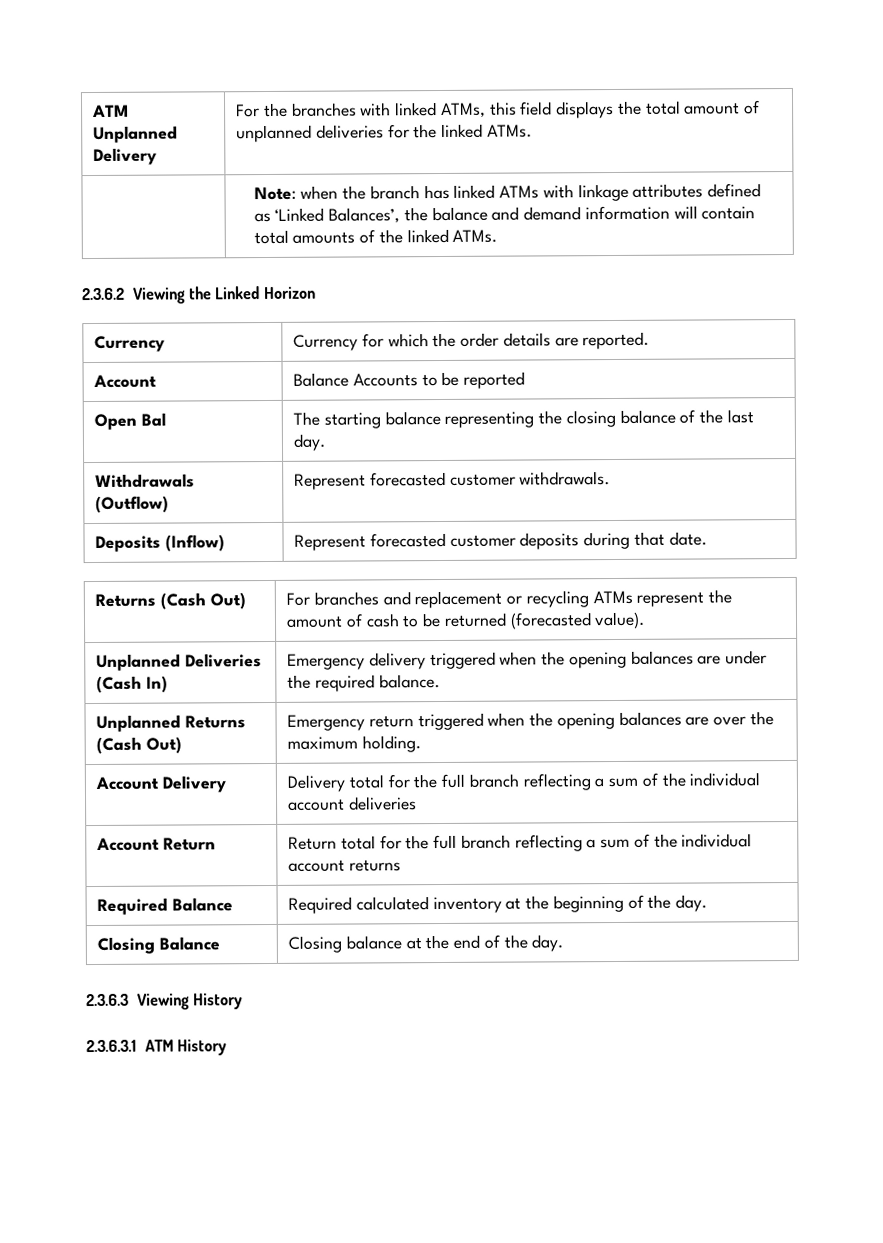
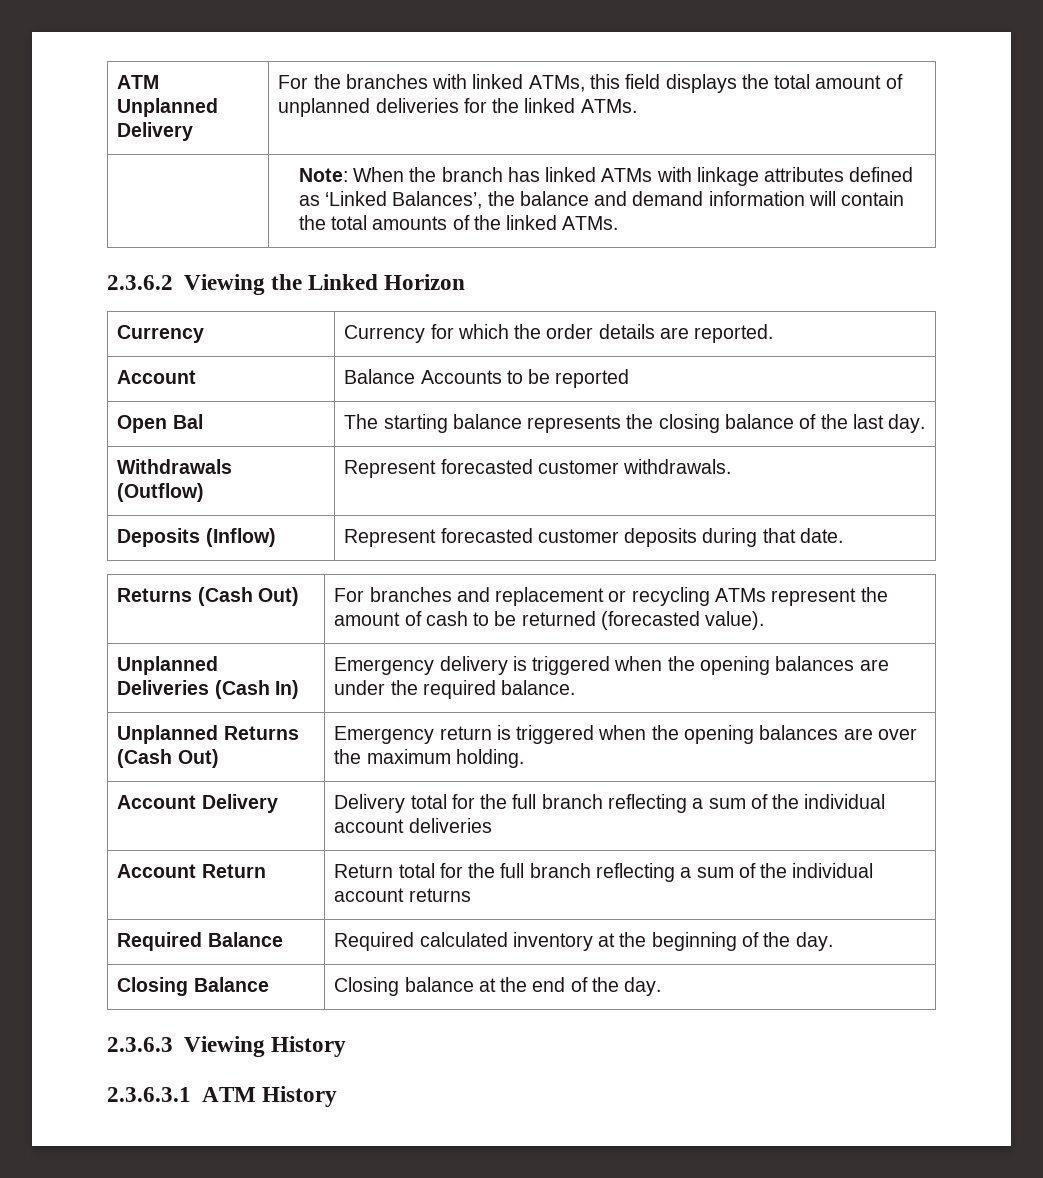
- | Note: when the branch has linked ATMs with linkage attributes defined as ‘Linked Balances’, the balance and demand information will contain total amounts of the linked ATMs.
+ | Note: When the branch has linked ATMs with linkage attributes defined as ‘Linked Balances’, the balance and demand information will contain the total amounts of the linked ATMs.
- Open Bal | The starting balance representing the closing balance of the last day.
+ Open Bal | The starting balance represents the closing balance of the last day.
- Unplanned Deliveries (Cash In) | Emergency delivery triggered when the opening balances are under the required balance.
+ Unplanned Deliveries (Cash In) | Emergency delivery is triggered when the opening balances are under the required balance.
- Unplanned Returns (Cash Out) | Emergency return triggered when the opening balances are over the maximum holding.
+ Unplanned Returns (Cash Out) | Emergency return is triggered when the opening balances are over the maximum holding.

